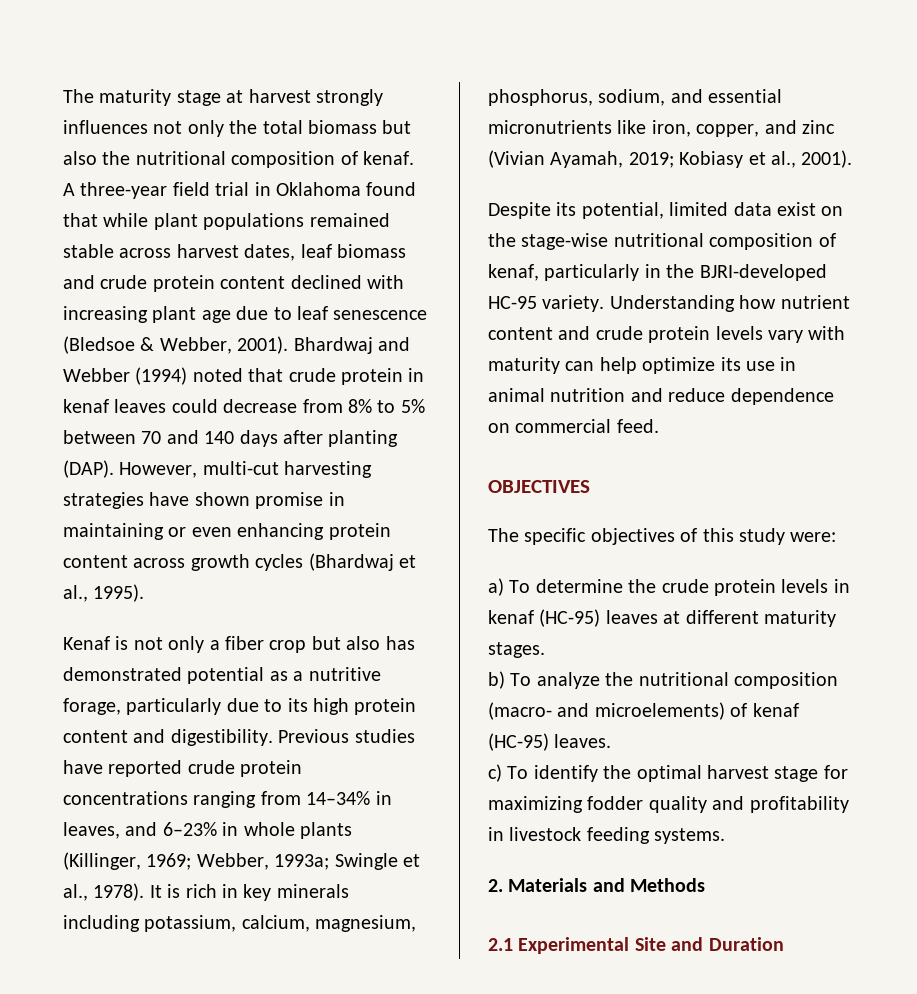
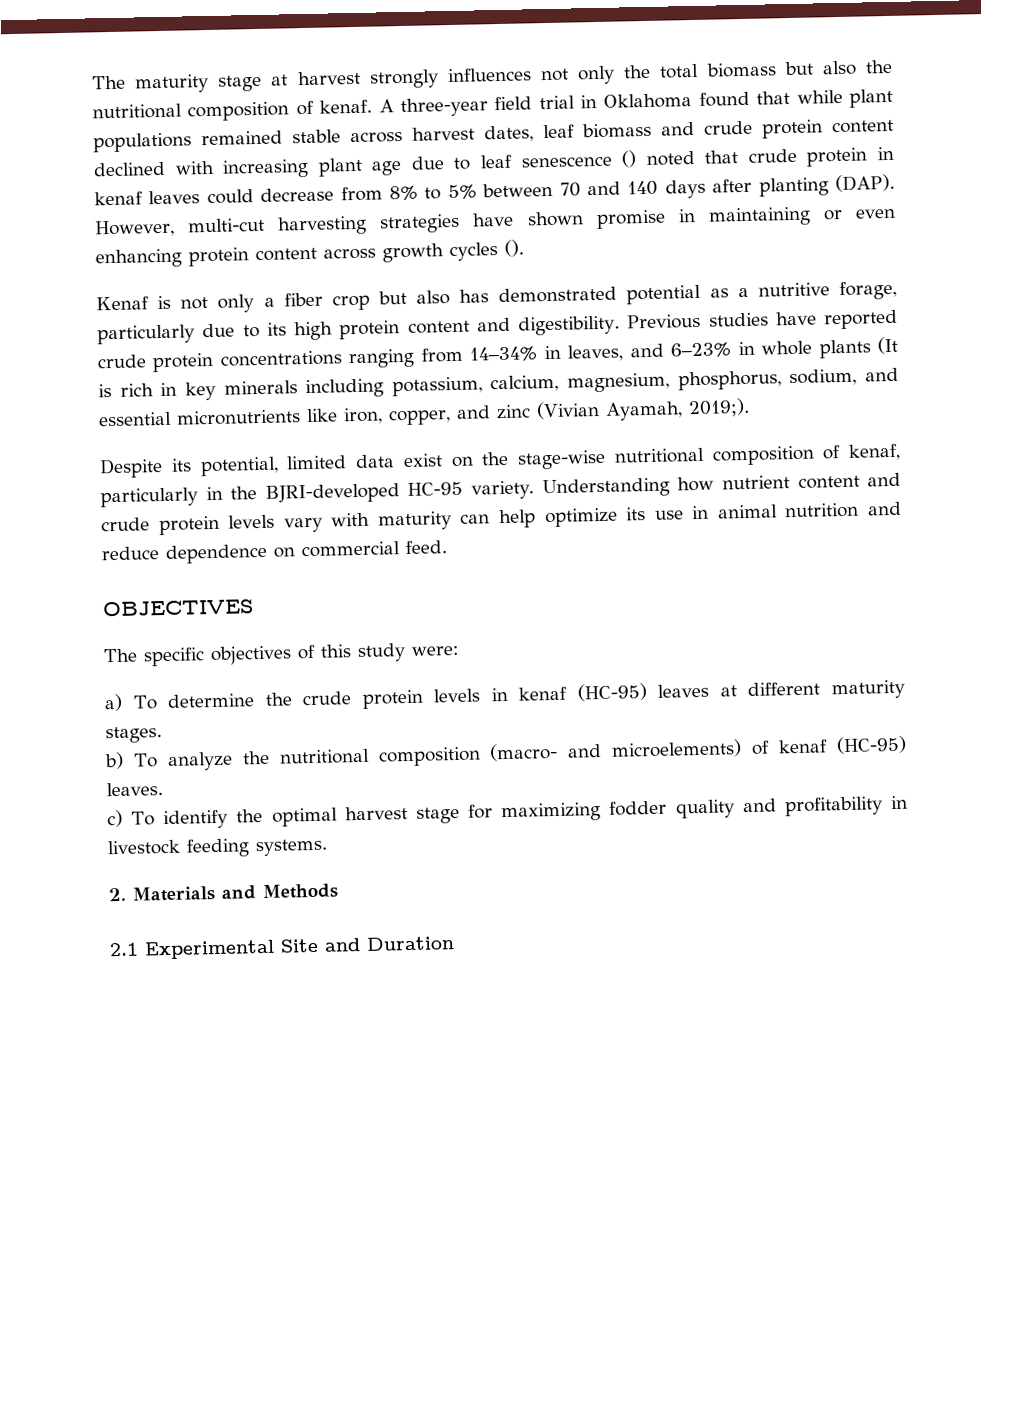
- A three-year field trial in Oklahoma found that while plant populations remained stable across harvest dates, leaf biomass and crude protein content declined with increasing plant age due to leaf senescence (Bledsoe & Webber, 2001). Bhardwaj and Webber (1994) noted that crude protein in kenaf leaves could decrease from 8% to 5% between 70 and 140 days after planting (DAP).
+ A three-year field trial in Oklahoma found that while plant populations remained stable across harvest dates, leaf biomass and crude protein content declined with increasing plant age due to leaf senescence () noted that crude protein in kenaf leaves could decrease from 8% to 5% between 70 and 140 days after planting (DAP).
- However, multi-cut harvesting strategies have shown promise in maintaining or even enhancing protein content across growth cycles (Bhardwaj et al., 1995).
+ However, multi-cut harvesting strategies have shown promise in maintaining or even enhancing protein content across growth cycles ().
- Previous studies have reported crude protein concentrations ranging from 14–34% in leaves, and 6–23% in whole plants (Killinger, 1969; Webber, 1993a; Swingle et al., 1978). It is rich in key minerals including potassium, calcium, magnesium, phosphorus, sodium, and essential micronutrients like iron, copper, and zinc (Vivian Ayamah, 2019; Kobiasy et al., 2001).
+ Previous studies have reported crude protein concentrations ranging from 14–34% in leaves, and 6–23% in whole plants (It is rich in key minerals including potassium, calcium, magnesium, phosphorus, sodium, and essential micronutrients like iron, copper, and zinc (Vivian Ayamah, 2019;).

